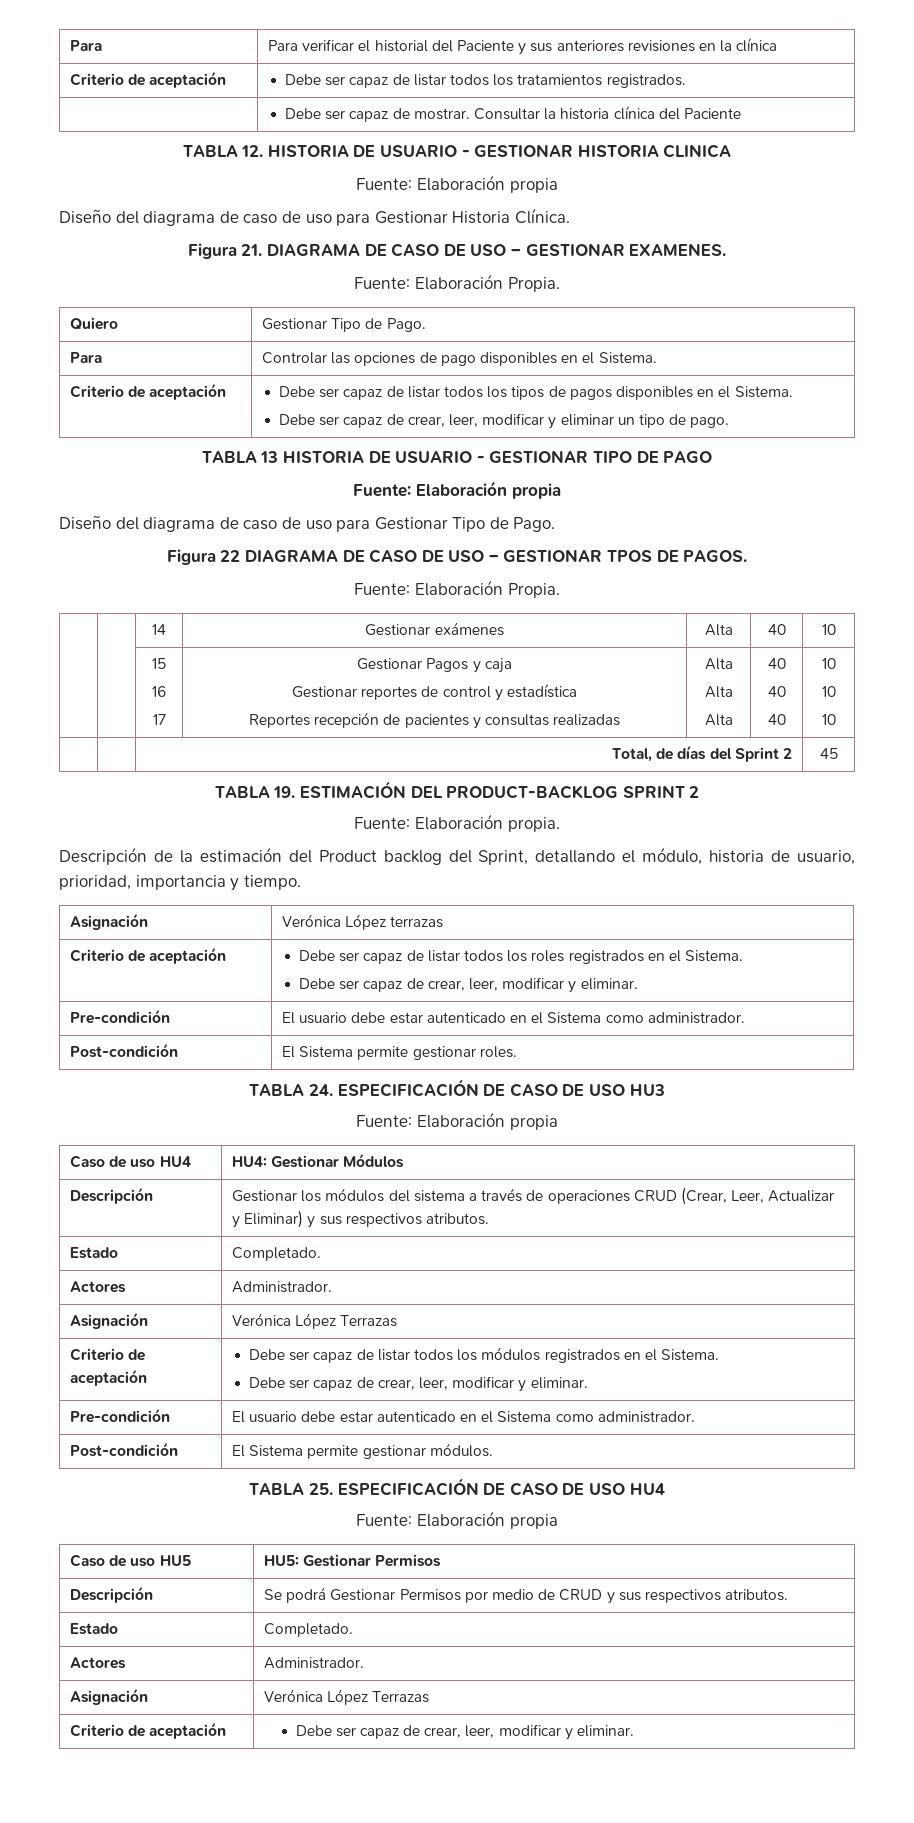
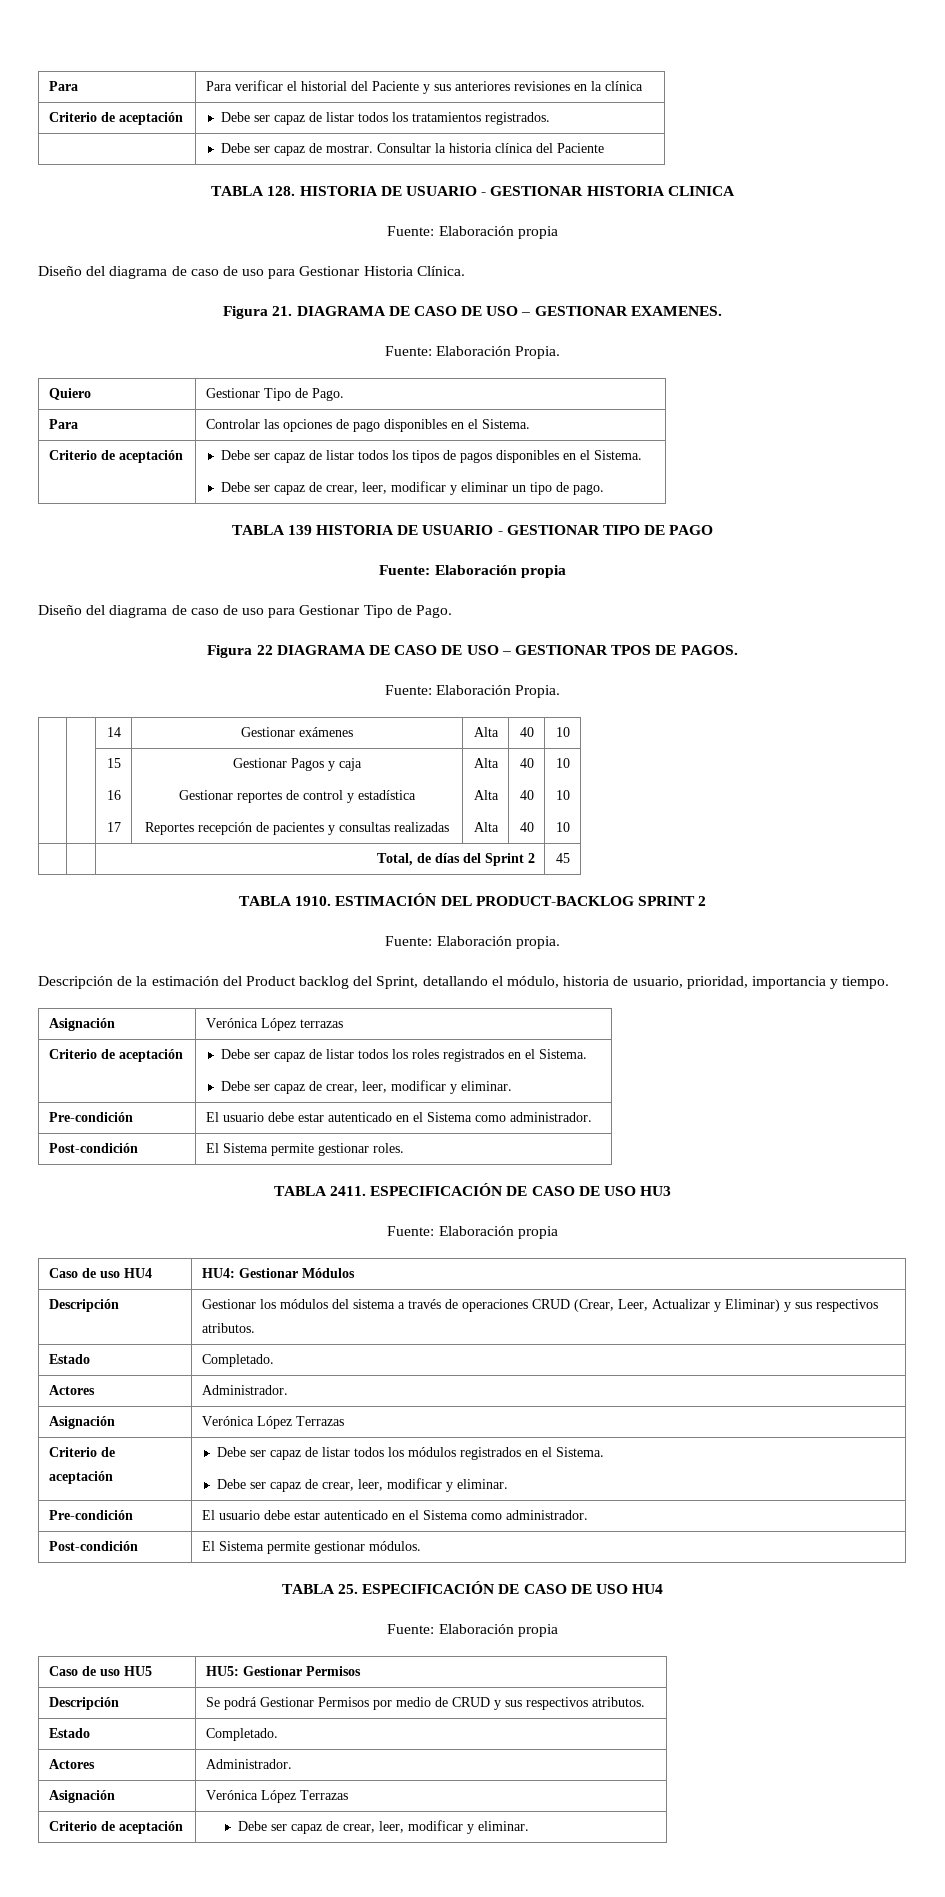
- TABLA 12. HISTORIA DE USUARIO - GESTIONAR HISTORIA CLINICA
+ TABLA 128. HISTORIA DE USUARIO - GESTIONAR HISTORIA CLINICA
- TABLA 13 HISTORIA DE USUARIO - GESTIONAR TIPO DE PAGO
+ TABLA 139 HISTORIA DE USUARIO - GESTIONAR TIPO DE PAGO
- TABLA 19. ESTIMACIÓN DEL PRODUCT-BACKLOG SPRINT 2
+ TABLA 1910. ESTIMACIÓN DEL PRODUCT-BACKLOG SPRINT 2
- TABLA 24. ESPECIFICACIÓN DE CASO DE USO HU3
+ TABLA 2411. ESPECIFICACIÓN DE CASO DE USO HU3

